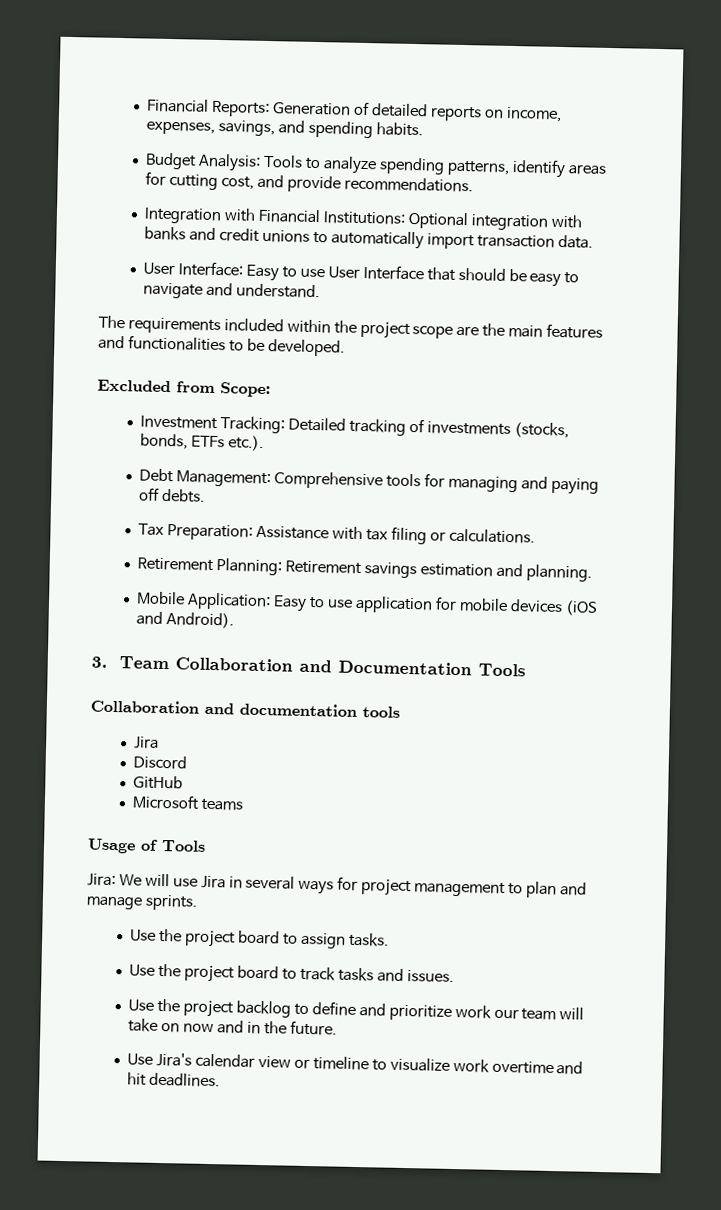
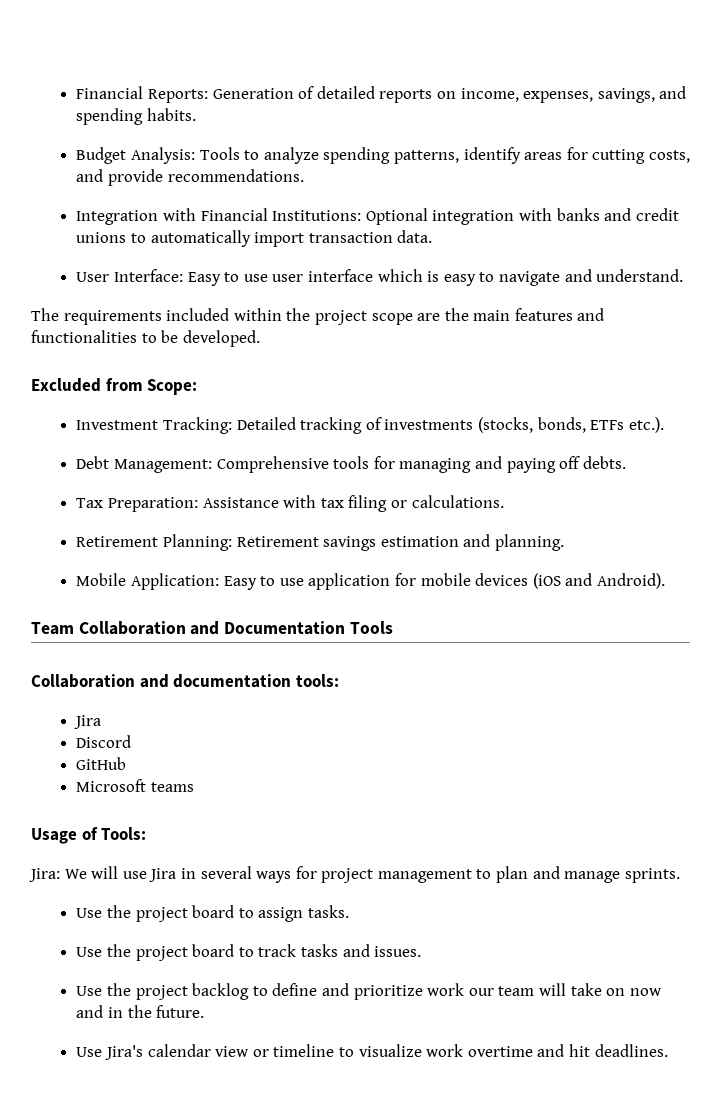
- Budget Analysis: Tools to analyze spending patterns, identify areas for cutting cost, and provide recommendations.
+ Budget Analysis: Tools to analyze spending patterns, identify areas for cutting costs, and provide recommendations.
- User Interface: Easy to use User Interface that should be easy to navigate and understand.
+ User Interface: Easy to use user interface which is easy to navigate and understand.
- 3. Team Collaboration and Documentation Tools
+ Team Collaboration and Documentation Tools
- Collaboration and documentation tools
+ Collaboration and documentation tools:
- Usage of Tools
+ Usage of Tools:

